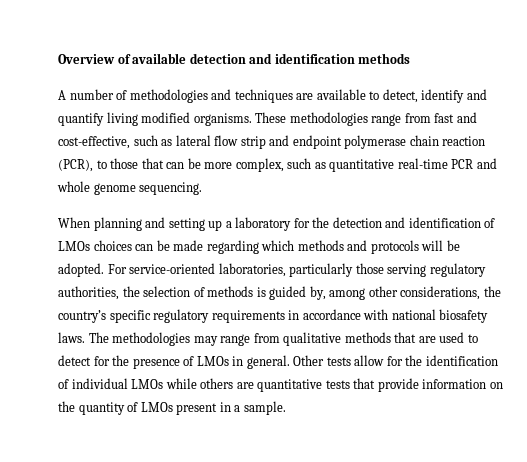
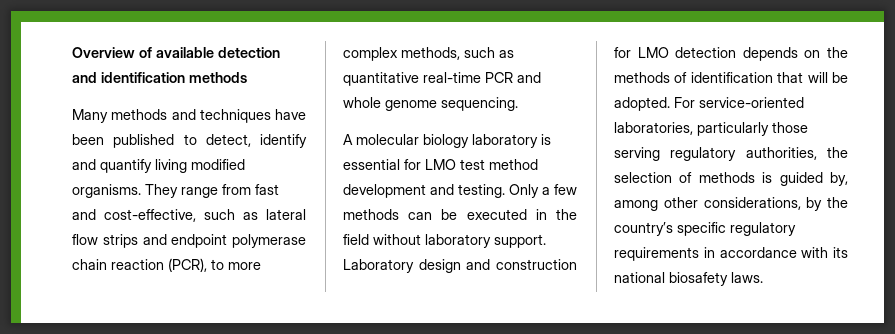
- A number of methodologies and techniques are available to detect, identify and quantify living modified organisms.
+ Many methods and techniques have been published to detect, identify and quantify living modified organisms.
- These methodologies range from fast and cost-effective, such as lateral flow strip and endpoint polymerase chain reaction (PCR), to those that can be more complex, such as quantitative real-time PCR and whole genome sequencing.
+ They range from fast and cost-effective, such as lateral flow strips and endpoint polymerase chain reaction (PCR), to more complex methods, such as quantitative real-time PCR and whole genome sequencing.
- When planning and setting up a laboratory for the detection and identification of LMOs choices can be made regarding which methods and protocols will be adopted.
+ A molecular biology laboratory is essential for LMO test method development and testing. Only a few methods can be executed in the field without laboratory support. Laboratory design and construction for LMO detection depends on the methods of identification that will be adopted.
- For service-oriented laboratories, particularly those serving regulatory authorities, the selection of methods is guided by, among other considerations, the country’s specific regulatory requirements in accordance with national biosafety laws. The methodologies may range from qualitative methods that are used to detect for the presence of LMOs in general. Other tests allow for the identification of individual LMOs while others are quantitative tests that provide information on the quantity of LMOs present in a sample.
+ For service-oriented laboratories, particularly those serving regulatory authorities, the selection of methods is guided by, among other considerations, by the country’s specific regulatory requirements in accordance with its national biosafety laws.

